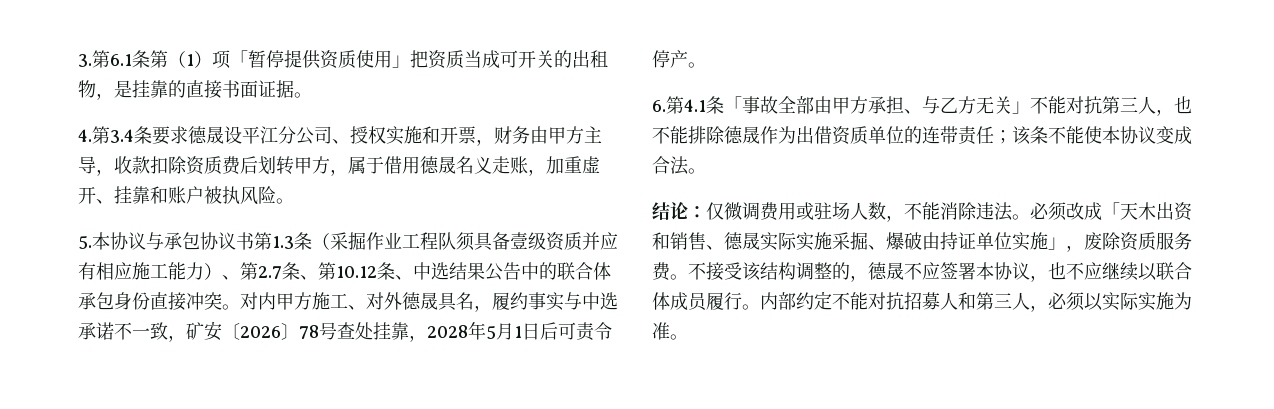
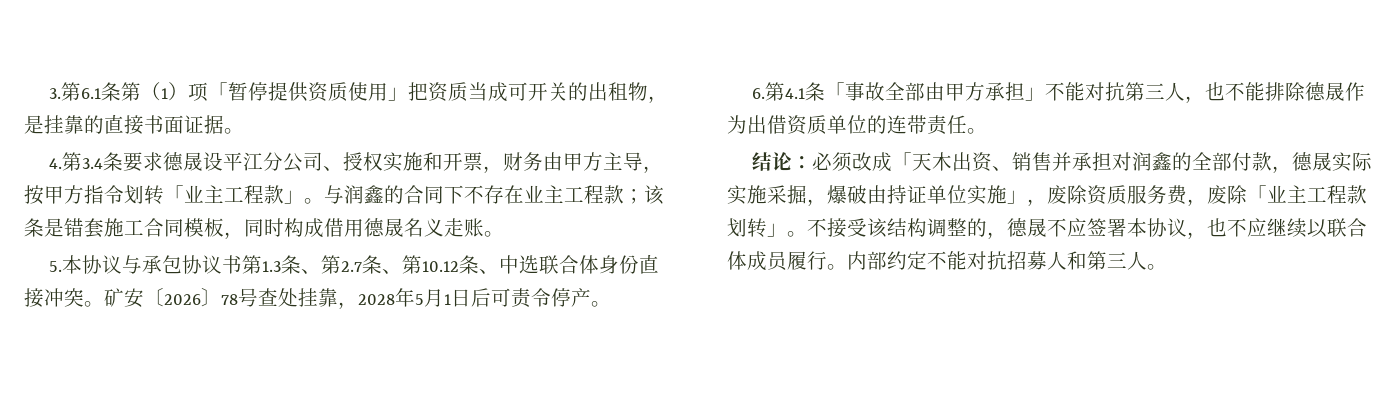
- 4.第3.4条要求德晟设平江分公司、授权实施和开票，财务由甲方主导，收款扣除资质费后划转甲方，属于借用德晟名义走账，加重虚开、挂靠和账户被执风险。
+ 4.第3.4条要求德晟设平江分公司、授权实施和开票，财务由甲方主导，按甲方指令划转「业主工程款」。与润鑫的合同下不存在业主工程款；该条是错套施工合同模板，同时构成借用德晟名义走账。
- 5.本协议与承包协议书第1.3条（采掘作业工程队须具备壹级资质并应有相应施工能力）、第2.7条、第10.12条、中选结果公告中的联合体承包身份直接冲突。对内甲方施工、对外德晟具名，履约事实与中选承诺不一致，矿安〔2026〕78号查处挂靠，2028年5月1日后可责令停产。
+ 5.本协议与承包协议书第1.3条、第2.7条、第10.12条、中选联合体身份直接冲突。矿安〔2026〕78号查处挂靠，2028年5月1日后可责令停产。
- 6.第4.1条「事故全部由甲方承担、与乙方无关」不能对抗第三人，也不能排除德晟作为出借资质单位的连带责任；该条不能使本协议变成合法。
- 结论：仅微调费用或驻场人数，不能消除违法。必须改成「天木出资和销售、德晟实际实施采掘、爆破由持证单位实施」，废除资质服务费。
+ 6.第4.1条「事故全部由甲方承担」不能对抗第三人，也不能排除德晟作为出借资质单位的连带责任。
+ 结论：必须改成「天木出资、销售并承担对润鑫的全部付款，德晟实际实施采掘，爆破由持证单位实施」，废除资质服务费，废除「业主工程款划转」。
- 内部约定不能对抗招募人和第三人，必须以实际实施为准。
+ 内部约定不能对抗招募人和第三人。

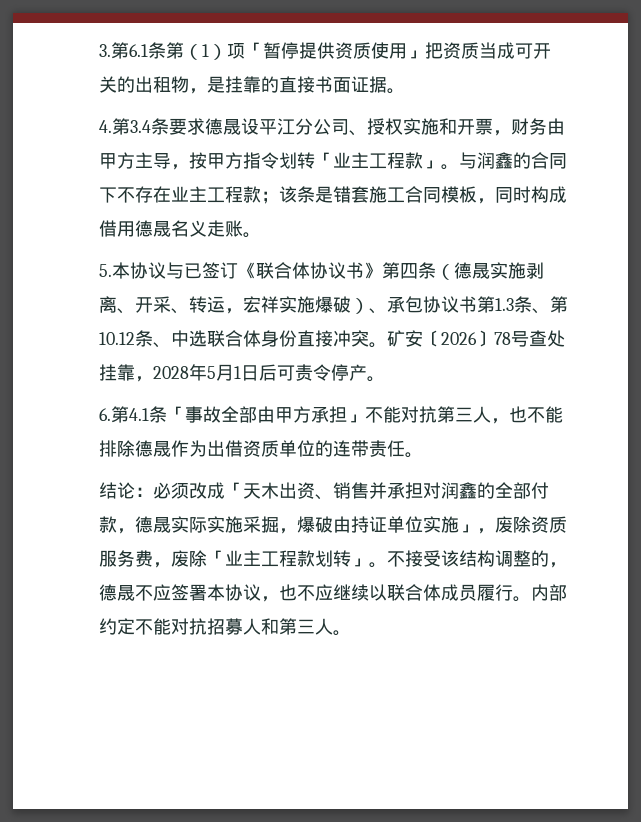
- 5.本协议与承包协议书第1.3条、第2.7条、第10.12条、中选联合体身份直接冲突。
+ 5.本协议与已签订《联合体协议书》第四条（德晟实施剥离、开采、转运，宏祥实施爆破）、承包协议书第1.3条、第10.12条、中选联合体身份直接冲突。

